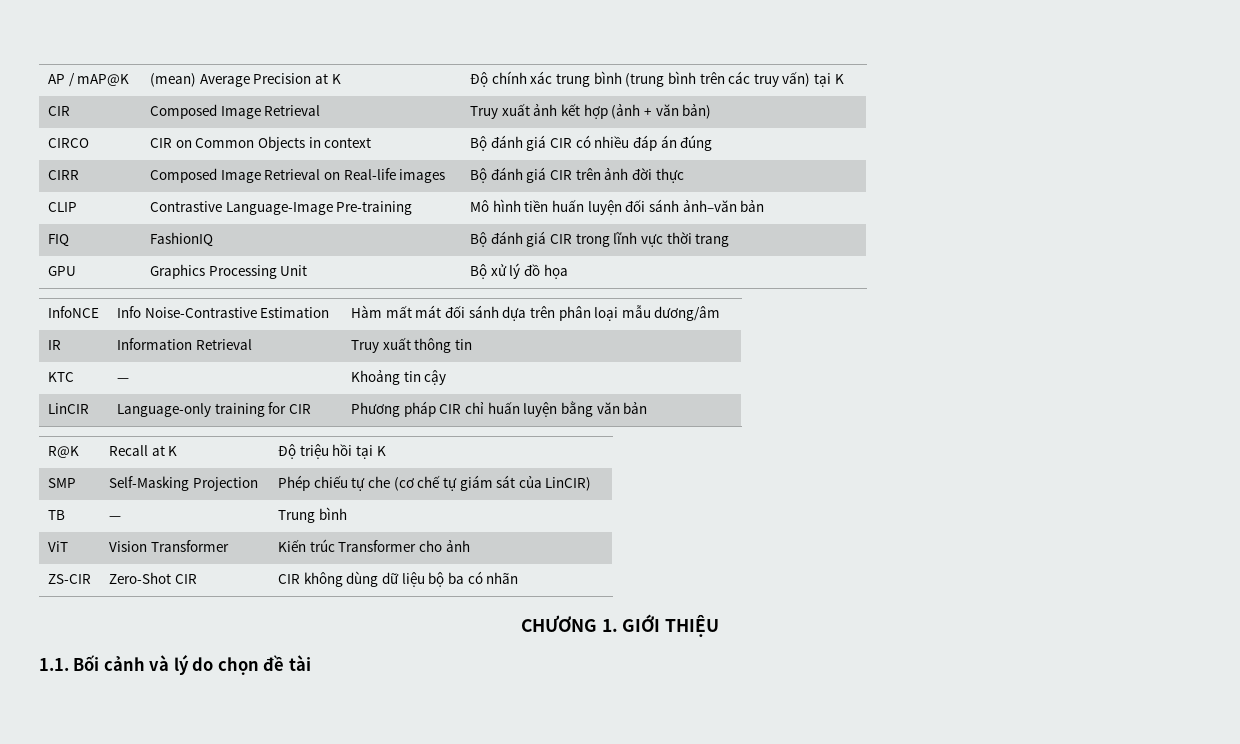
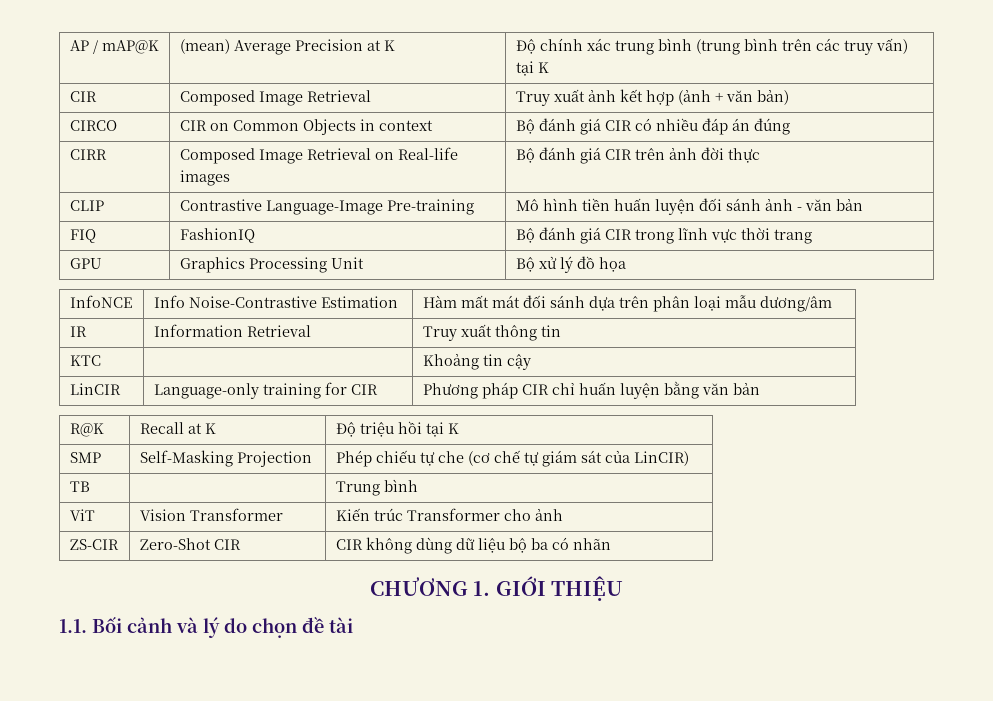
- CLIP | Contrastive Language-Image Pre-training | Mô hình tiền huấn luyện đối sánh ảnh–văn bản
+ CLIP | Contrastive Language-Image Pre-training | Mô hình tiền huấn luyện đối sánh ảnh - văn bản
- KTC | — | Khoảng tin cậy
+ KTC | | Khoảng tin cậy
- TB | — | Trung bình
+ TB | | Trung bình

